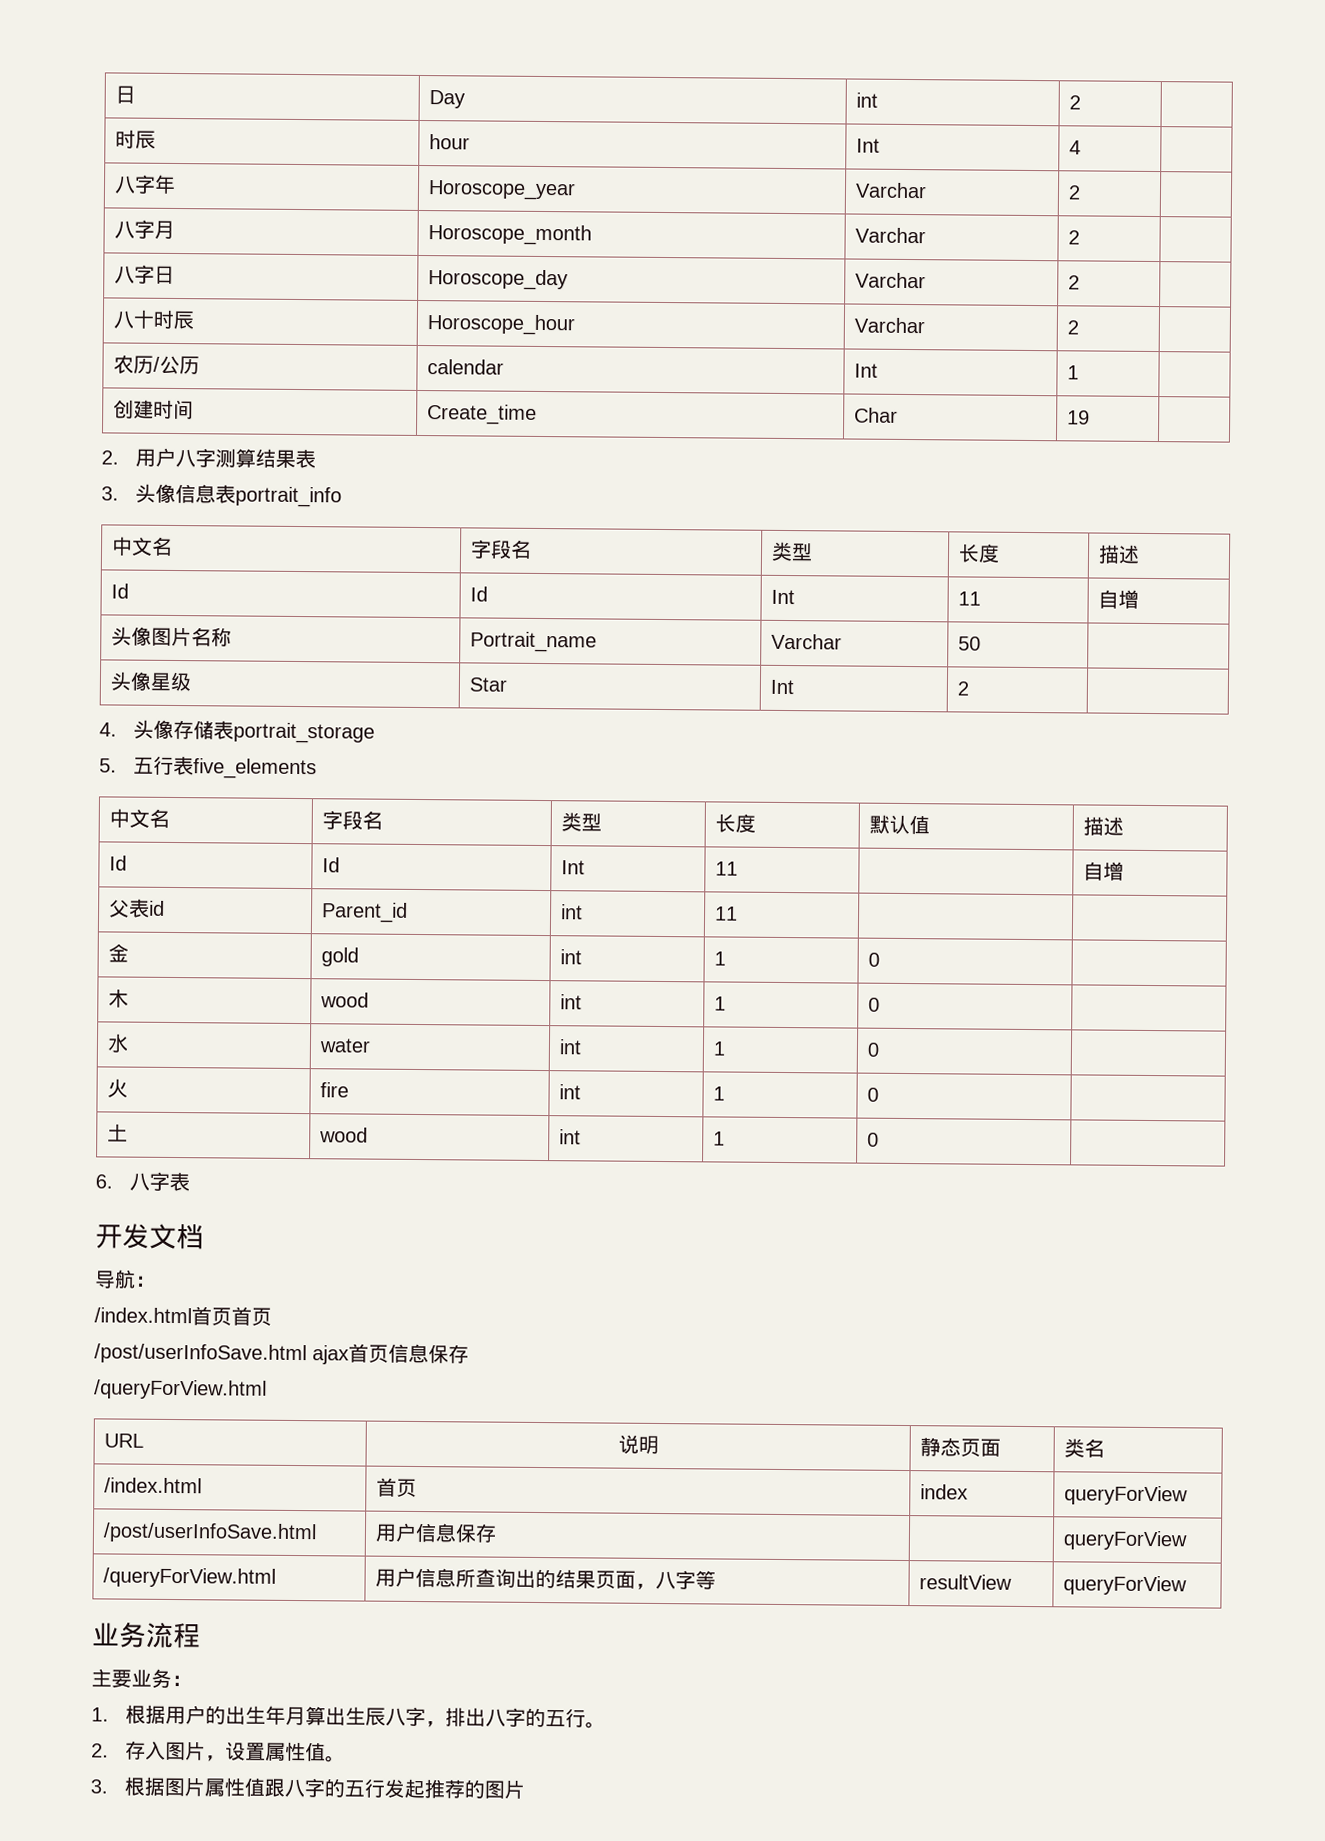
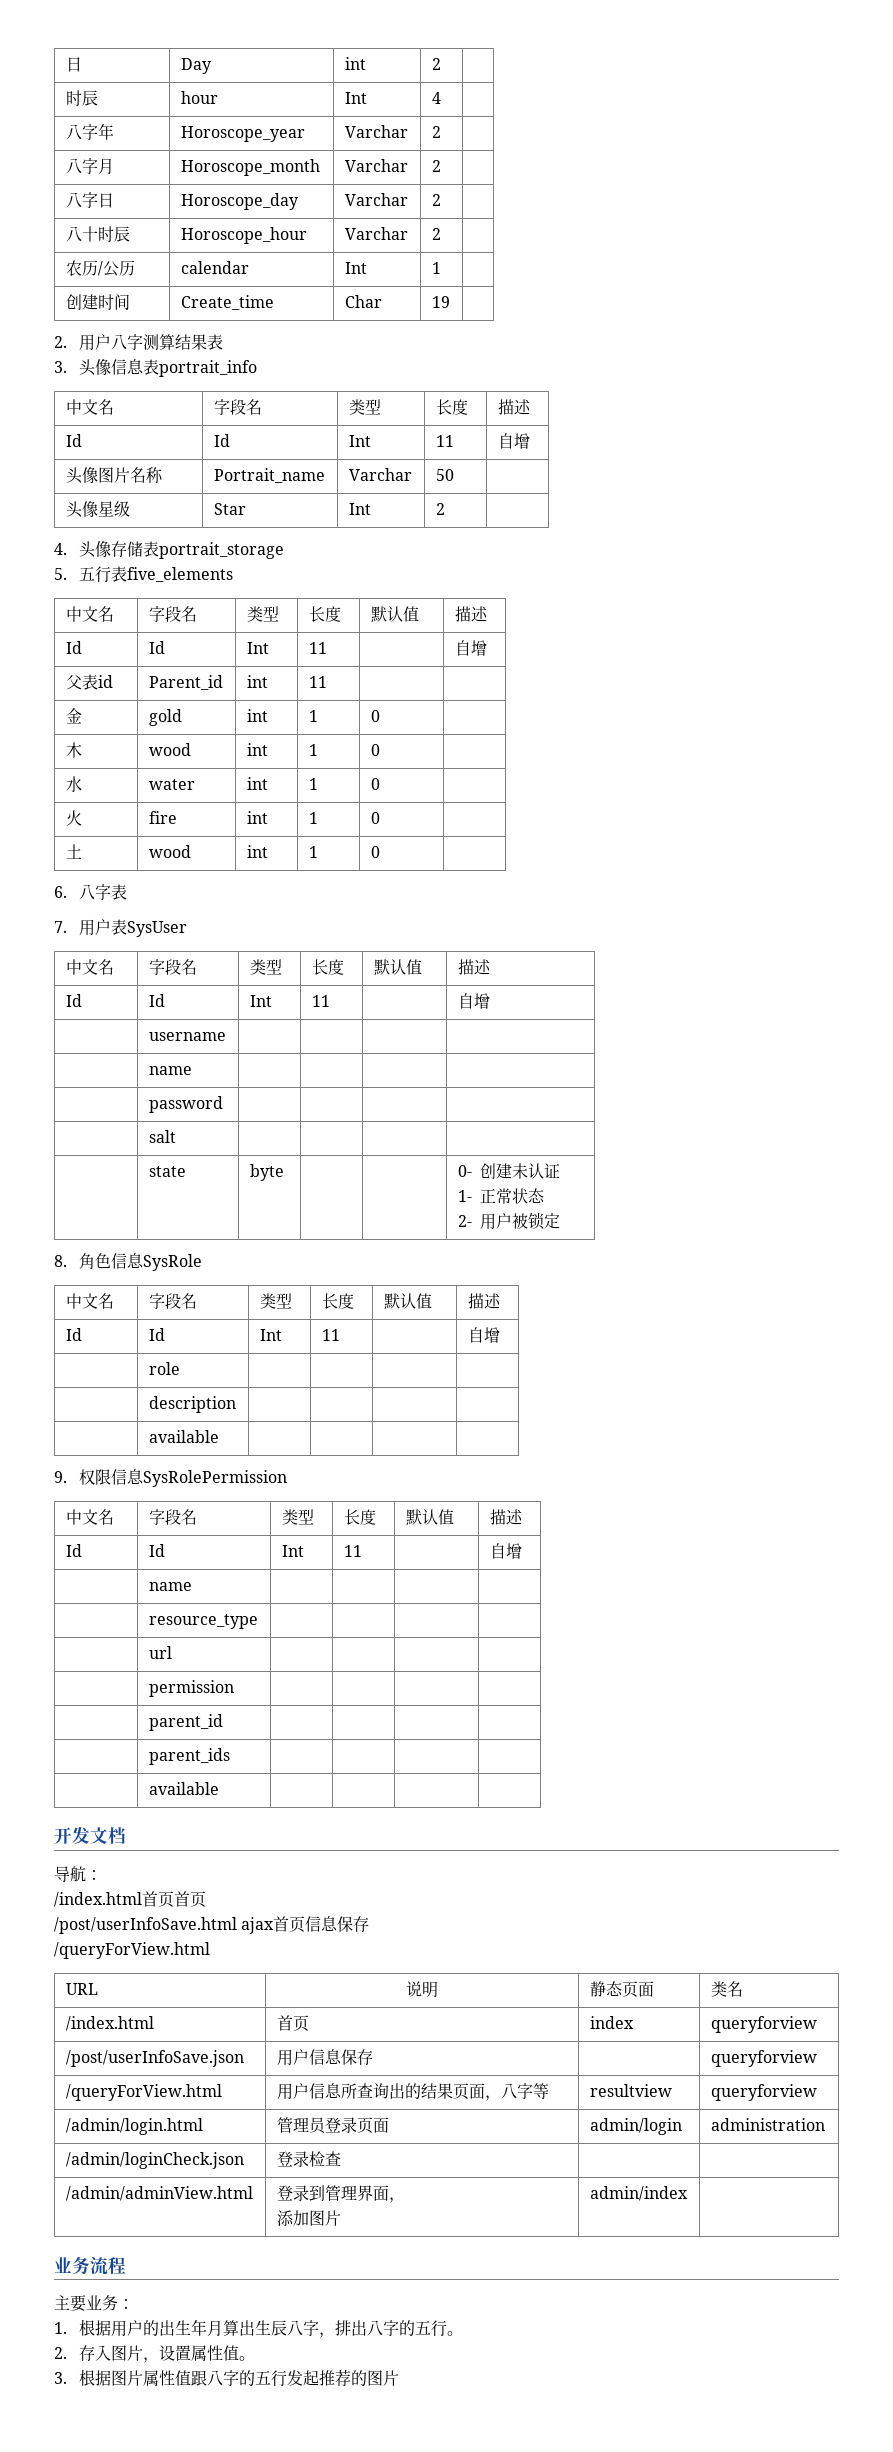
+ 7.用户表SysUser
+ 中文名 | 字段名 | 类型 | 长度 | 默认值 | 描述
+ Id | Id | Int | 11 | | 自增
+ | username | | | |
+ | name | | | |
+ | password | | | |
+ | salt | | | |
+ | state | byte | | | 0-创建未认证
+ 1-正常状态
+ 2-用户被锁定
+ 8.角色信息SysRole
+ 中文名 | 字段名 | 类型 | 长度 | 默认值 | 描述
+ Id | Id | Int | 11 | | 自增
+ | role | | | |
+ | description | | | |
+ | available | | | |
+ 9.权限信息SysRolePermission
+ 中文名 | 字段名 | 类型 | 长度 | 默认值 | 描述
+ Id | Id | Int | 11 | | 自增
+ | name | | | |
+ | resource_type | | | |
+ | url | | | |
+ | permission | | | |
+ | parent_id | | | |
+ | parent_ids | | | |
+ | available | | | |
- /index.html | 首页 | index | queryForView
- /post/userInfoSave.html | 用户信息保存 | | queryForView
+ /index.html | 首页 | index | queryforview
+ /post/userInfoSave.json | 用户信息保存 | | queryforview
- /queryForView.html | 用户信息所查询出的结果页面，八字等 | resultView | queryForView
+ /queryForView.html | 用户信息所查询出的结果页面，八字等 | resultview | queryforview
+ /admin/login.html | 管理员登录页面 | admin/login | administration
+ /admin/loginCheck.json | 登录检查 | |
+ /admin/adminView.html | 登录到管理界面，
+ 添加图片 | admin/index |

